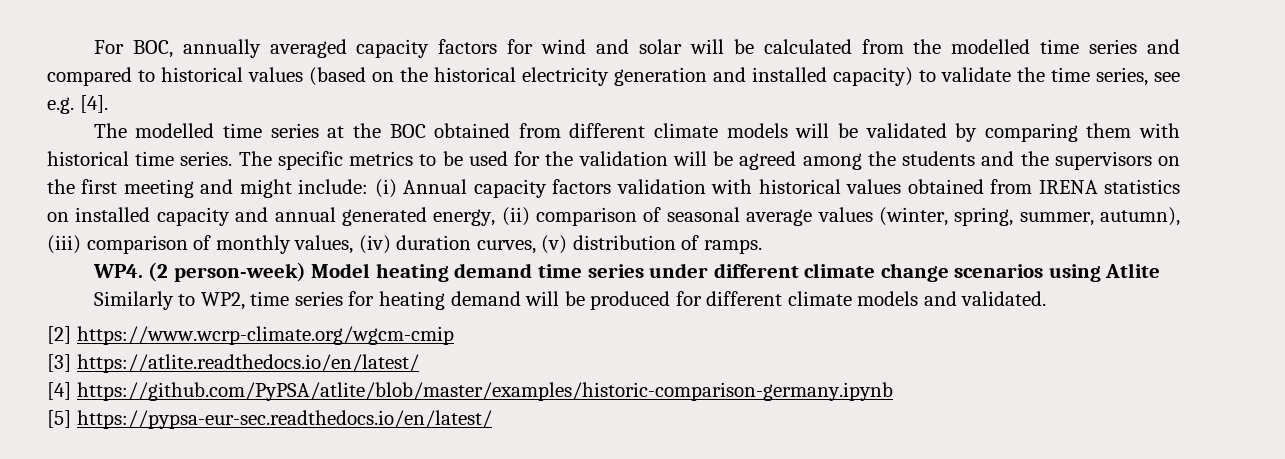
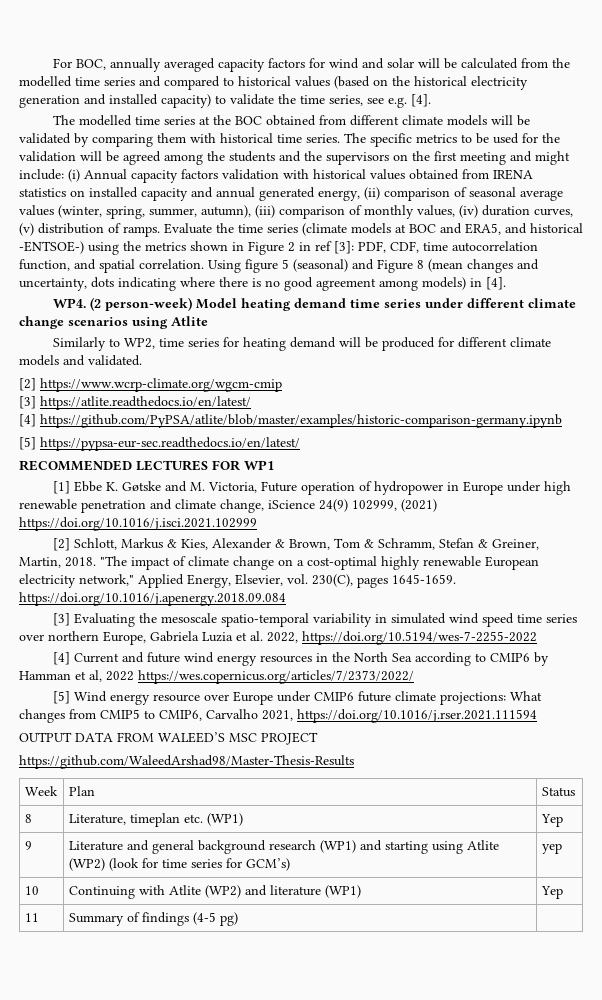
+ Evaluate the time series (climate models at BOC and ERA5, and historical -ENTSOE-) using the metrics shown in Figure 2 in ref [3]: PDF, CDF, time autocorrelation function, and spatial correlation. Using figure 5 (seasonal) and Figure 8 (mean changes and uncertainty, dots indicating where there is no good agreement among models) in [4].
+ RECOMMENDED LECTURES FOR WP1
+ [1] Ebbe K. Gøtske and M. Victoria, Future operation of hydropower in Europe under high renewable penetration and climate change, iScience 24(9) 102999, (2021) https://doi.org/10.1016/j.isci.2021.102999
+ [2] Schlott, Markus & Kies, Alexander & Brown, Tom & Schramm, Stefan & Greiner, Martin, 2018. "The impact of climate change on a cost-optimal highly renewable European electricity network," Applied Energy, Elsevier, vol. 230(C), pages 1645-1659. https://doi.org/10.1016/j.apenergy.2018.09.084
+ [3] Evaluating the mesoscale spatio-temporal variability in simulated wind speed time series over northern Europe, Gabriela Luzia et al. 2022, https://doi.org/10.5194/wes-7-2255-2022
+ [4] Current and future wind energy resources in the North Sea according to CMIP6 by Hamman et al, 2022 https://wes.copernicus.org/articles/7/2373/2022/
+ [5] Wind energy resource over Europe under CMIP6 future climate projections: What changes from CMIP5 to CMIP6, Carvalho 2021, https://doi.org/10.1016/j.rser.2021.111594
+ OUTPUT DATA FROM WALEED’S MSC PROJECT
+ https://github.com/WaleedArshad98/Master-Thesis-Results
+ Week | Plan | Status
+ 8 | Literature, timeplan etc. (WP1) | Yep
+ 9 | Literature and general background research (WP1) and starting using Atlite (WP2) (look for time series for GCM’s) | yep
+ 10 | Continuing with Atlite (WP2) and literature (WP1) | Yep
+ 11 | Summary of findings (4-5 pg) |

